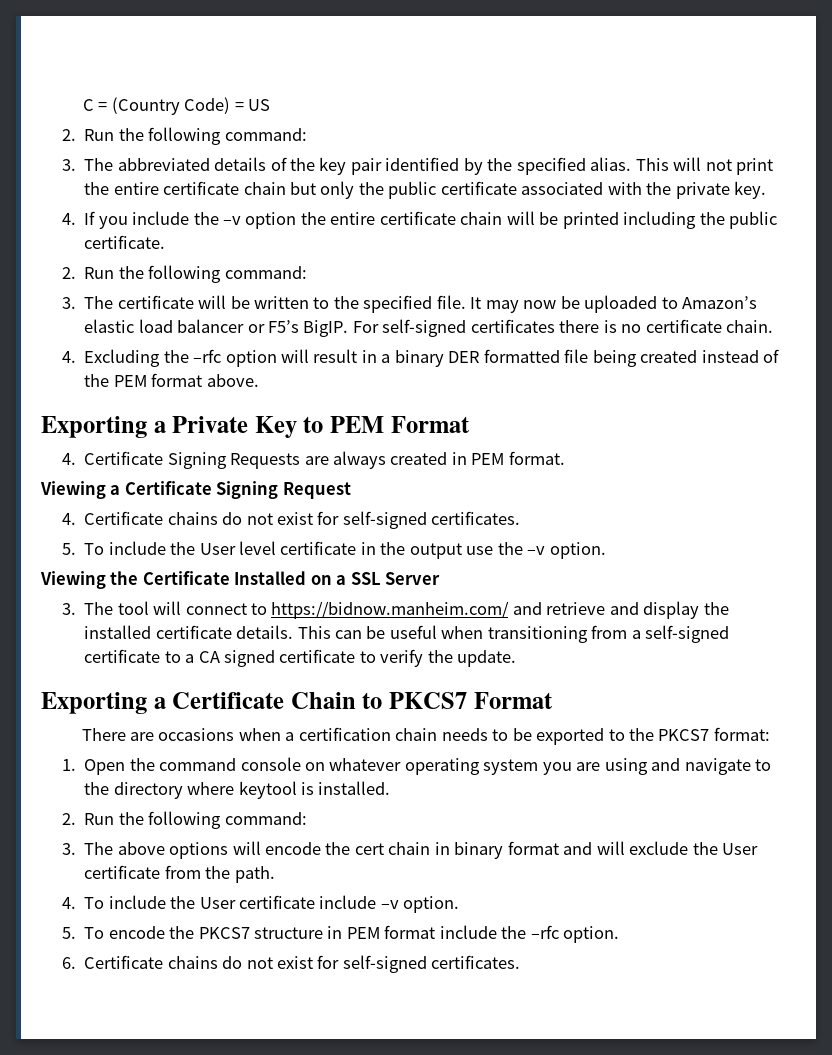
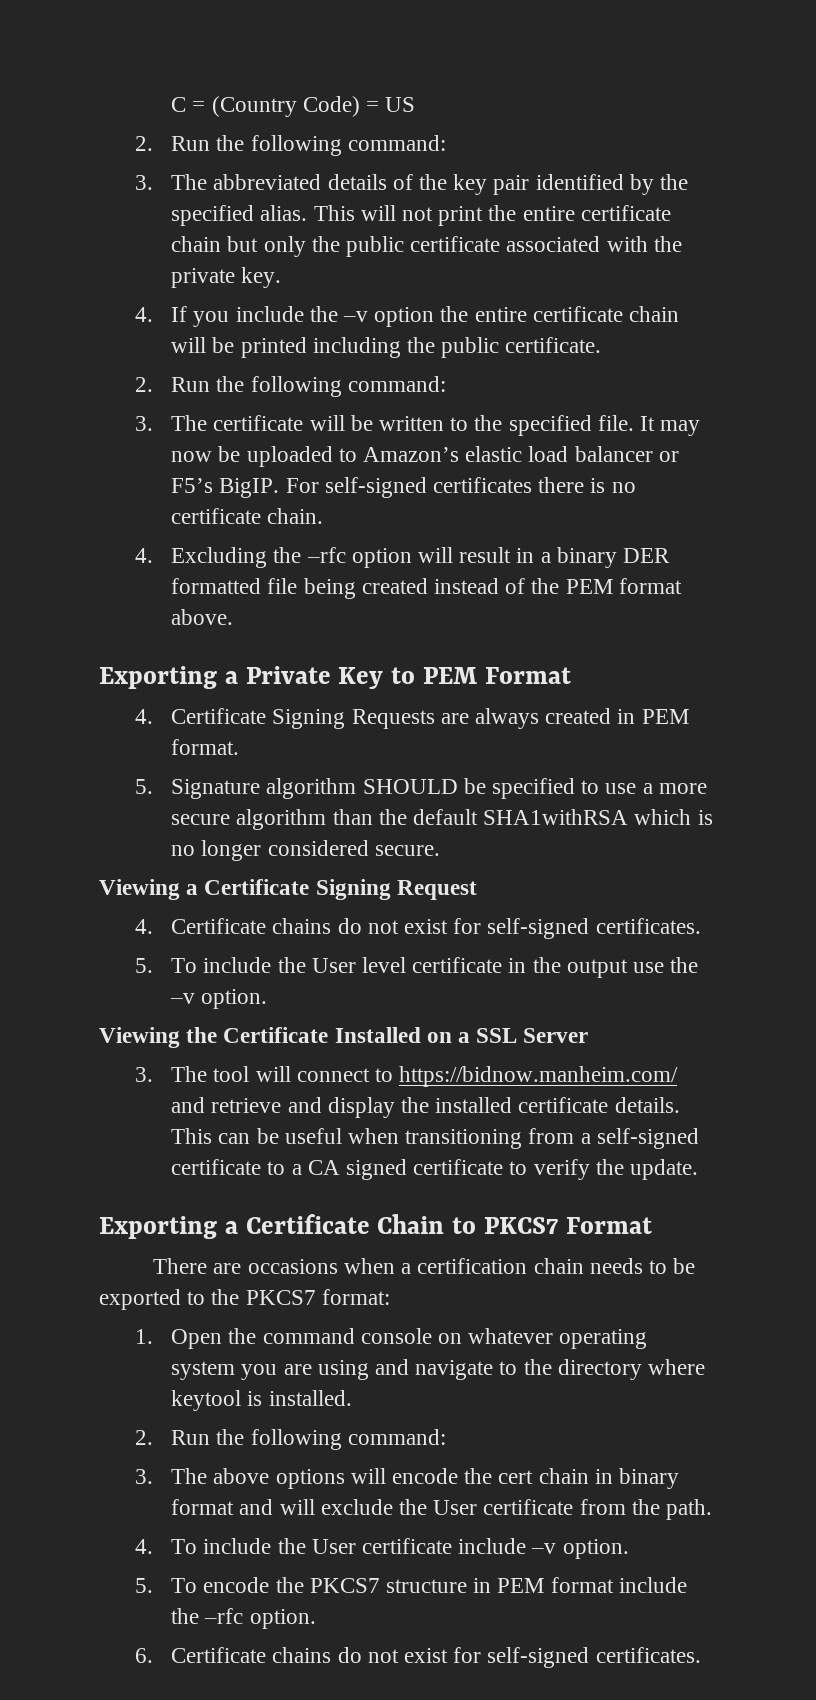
+ 5. Signature algorithm SHOULD be specified to use a more secure algorithm than the default SHA1withRSA which is no longer considered secure.

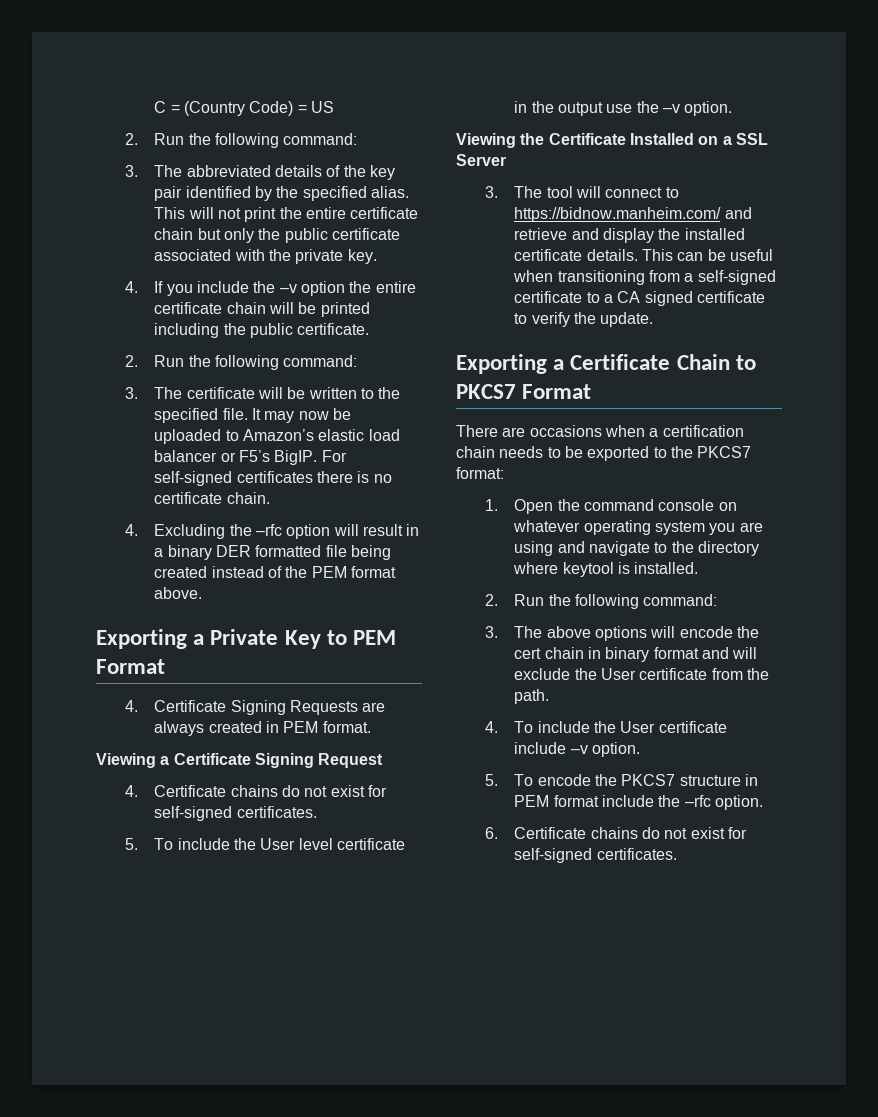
- 5. Signature algorithm SHOULD be specified to use a more secure algorithm than the default SHA1withRSA which is no longer considered secure.

